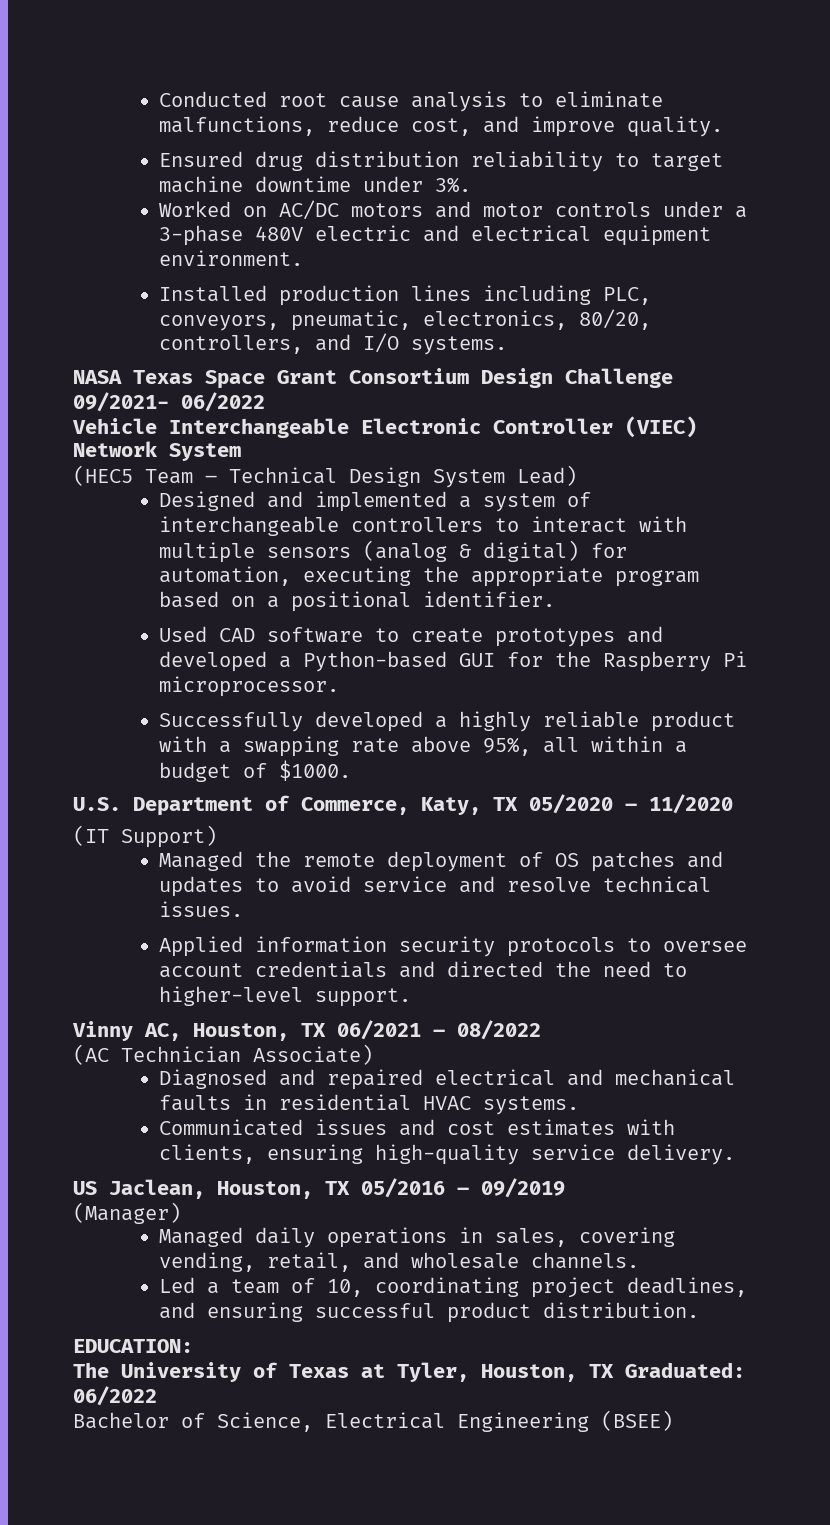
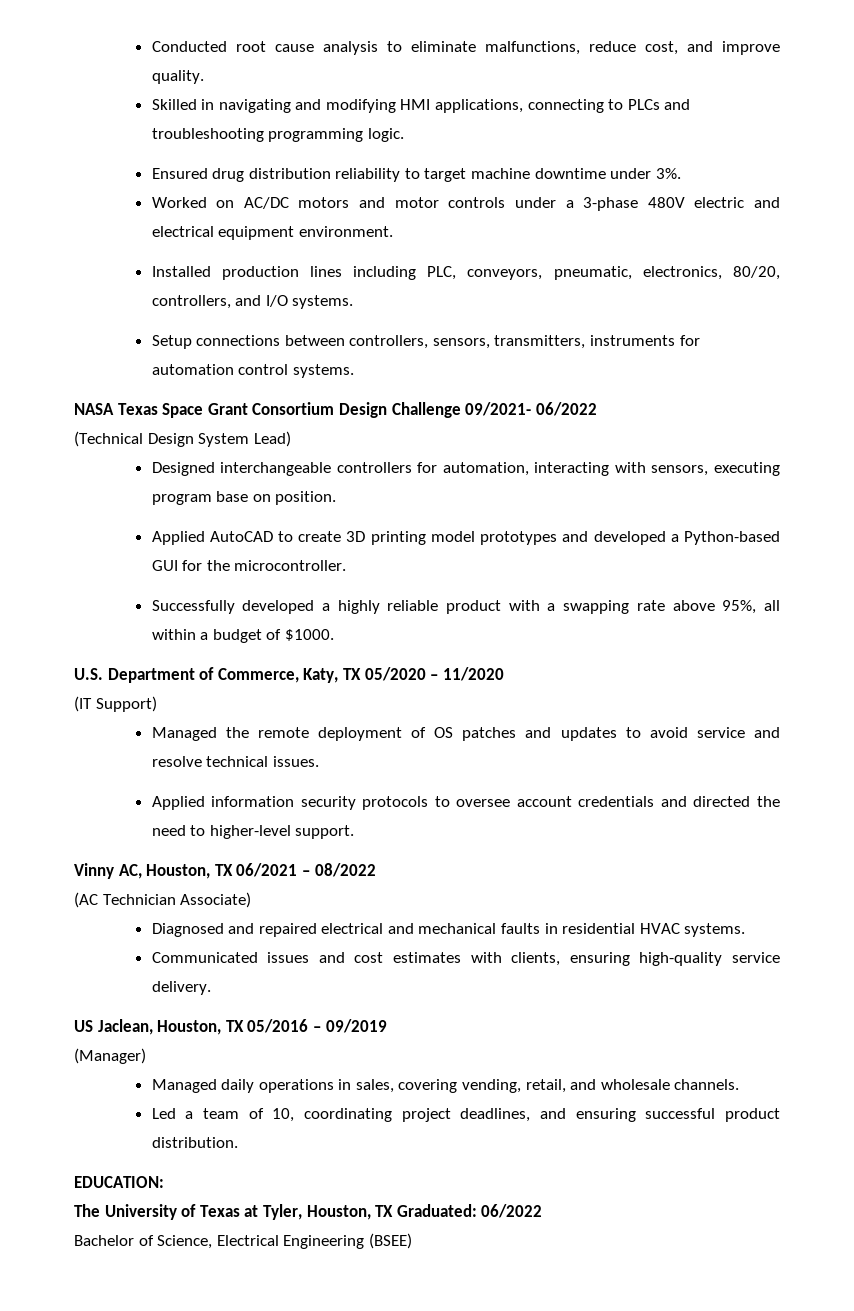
+ Skilled in navigating and modifying HMI applications, connecting to PLCs and troubleshooting programming logic.
+ Setup connections between controllers, sensors, transmitters, instruments for automation control systems.
- Vehicle Interchangeable Electronic Controller (VIEC) Network System
- (HEC5 Team – Technical Design System Lead)
- Designed and implemented a system of interchangeable controllers to interact with multiple sensors (analog & digital) for automation, executing the appropriate program based on a positional identifier.
- Used CAD software to create prototypes and developed a Python-based GUI for the Raspberry Pi microprocessor.
+ (Technical Design System Lead)
+ Designed interchangeable controllers for automation, interacting with sensors, executing program base on position.
+ Applied AutoCAD to create 3D printing model prototypes and developed a Python-based GUI for the microcontroller.

